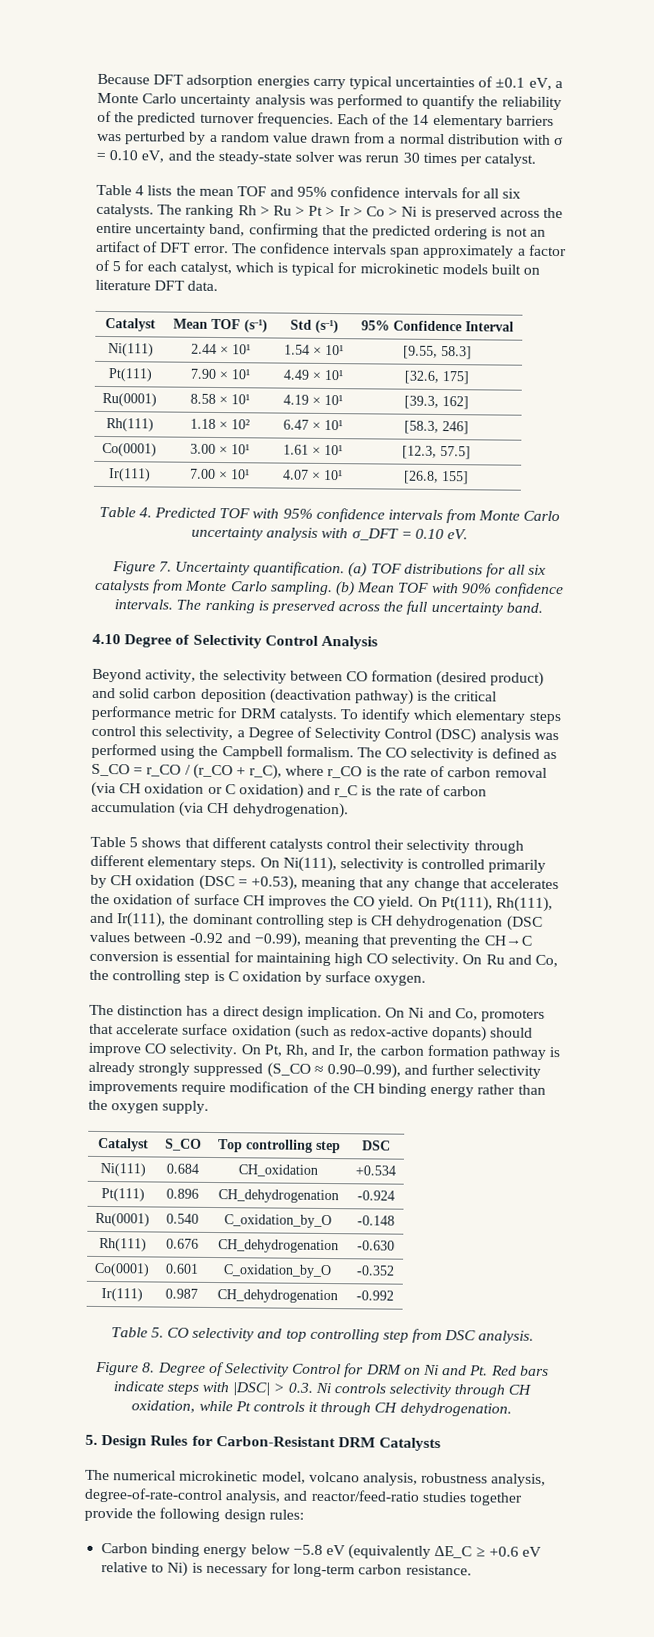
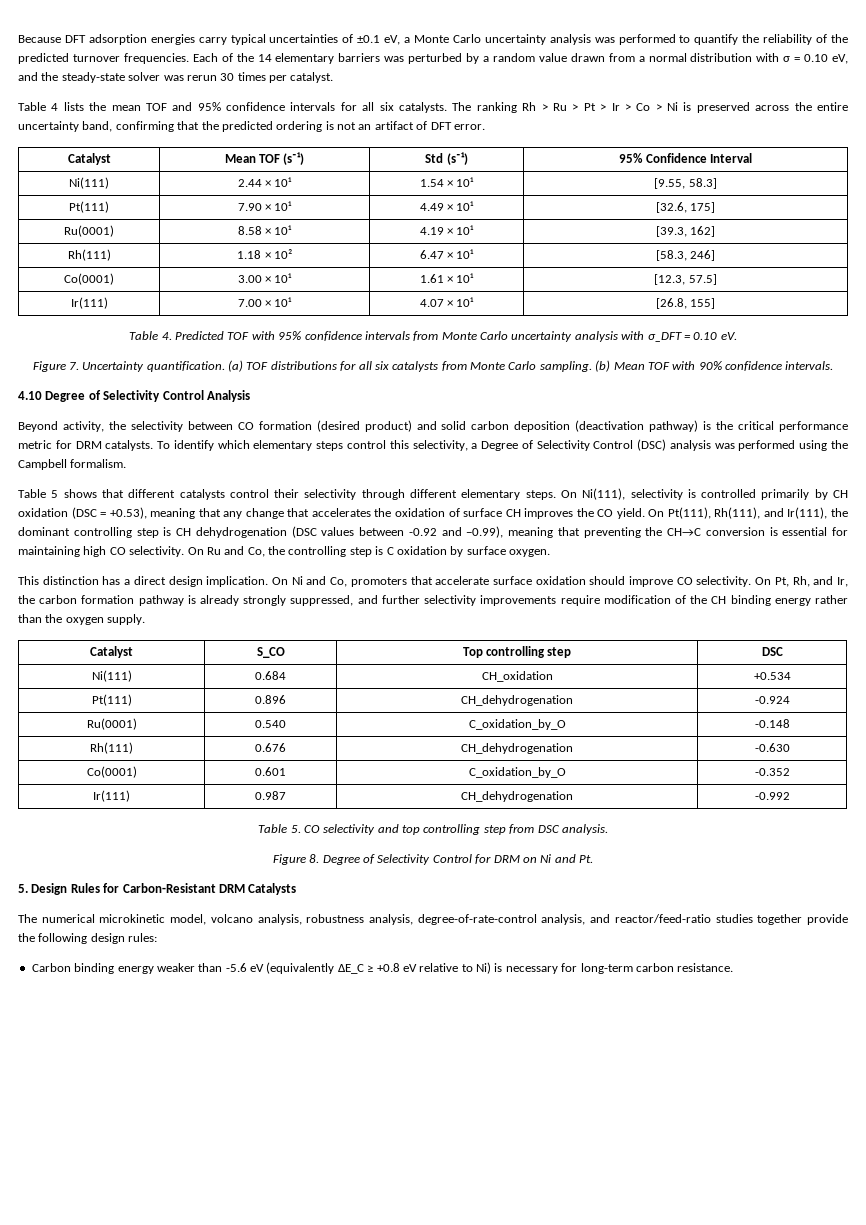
- The confidence intervals span approximately a factor of 5 for each catalyst, which is typical for microkinetic models built on literature DFT data.
- The ranking is preserved across the full uncertainty band.
- The CO selectivity is defined as S_CO = r_CO / (r_CO + r_C), where r_CO is the rate of carbon removal (via CH oxidation or C oxidation) and r_C is the rate of carbon accumulation (via CH dehydrogenation).
- The distinction has a direct design implication.
+ This distinction has a direct design implication.
- On Ni and Co, promoters that accelerate surface oxidation (such as redox-active dopants) should improve CO selectivity.
+ On Ni and Co, promoters that accelerate surface oxidation should improve CO selectivity.
- On Pt, Rh, and Ir, the carbon formation pathway is already strongly suppressed (S_CO ≈ 0.90–0.99), and further selectivity improvements require modification of the CH binding energy rather than the oxygen supply.
+ On Pt, Rh, and Ir, the carbon formation pathway is already strongly suppressed, and further selectivity improvements require modification of the CH binding energy rather than the oxygen supply.
- Figure 8. Degree of Selectivity Control for DRM on Ni and Pt. Red bars indicate steps with |DSC| > 0.3. Ni controls selectivity through CH oxidation, while Pt controls it through CH dehydrogenation.
+ Figure 8. Degree of Selectivity Control for DRM on Ni and Pt.
- Carbon binding energy below −5.8 eV (equivalently ΔE_C ≥ +0.6 eV relative to Ni) is necessary for long-term carbon resistance.
+ Carbon binding energy weaker than -5.6 eV (equivalently ΔE_C ≥ +0.8 eV relative to Ni) is necessary for long-term carbon resistance.

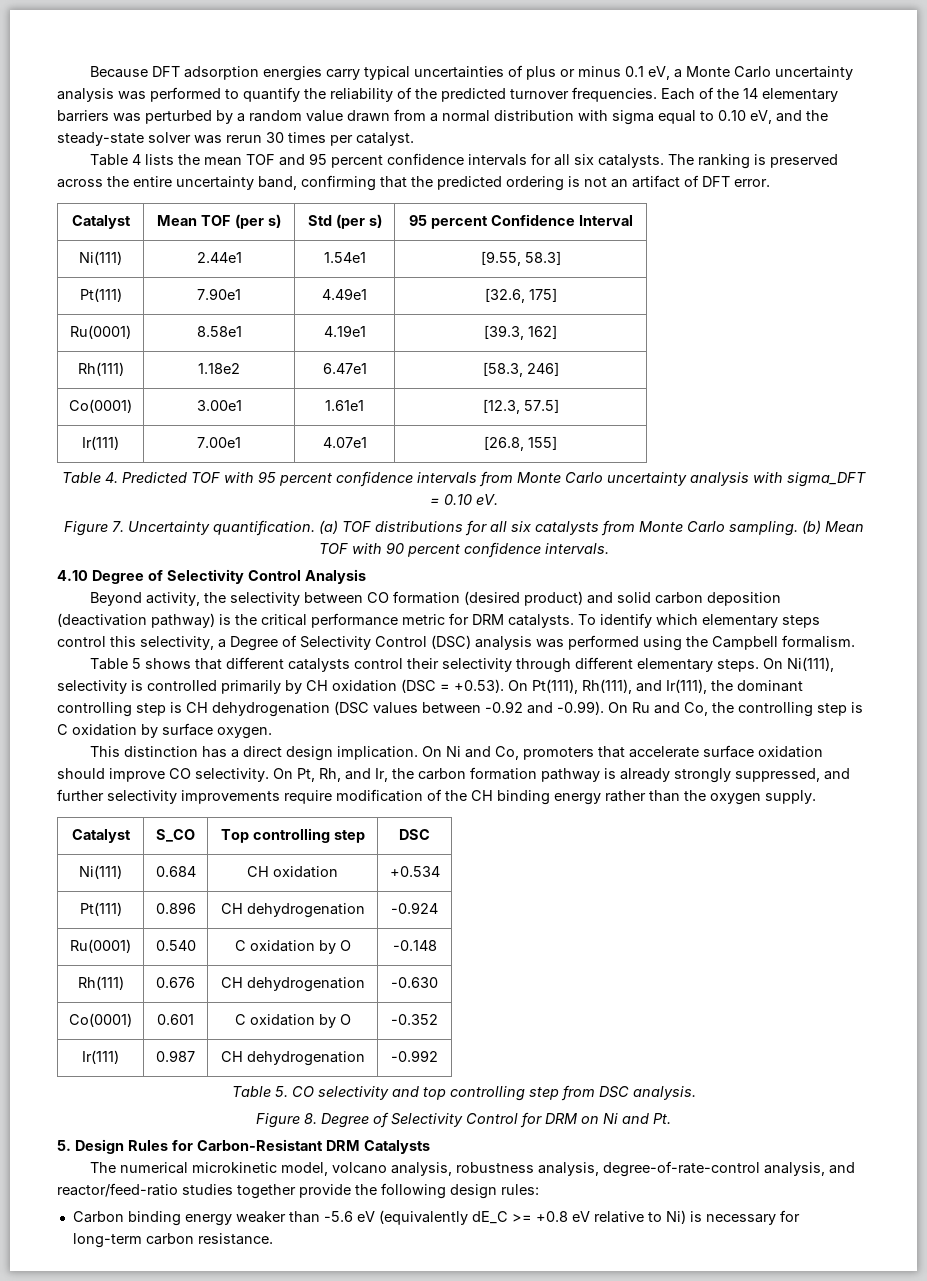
- Because DFT adsorption energies carry typical uncertainties of ±0.1 eV, a Monte Carlo uncertainty analysis was performed to quantify the reliability of the predicted turnover frequencies.
+ Because DFT adsorption energies carry typical uncertainties of plus or minus 0.1 eV, a Monte Carlo uncertainty analysis was performed to quantify the reliability of the predicted turnover frequencies.
- Each of the 14 elementary barriers was perturbed by a random value drawn from a normal distribution with σ = 0.10 eV, and the steady-state solver was rerun 30 times per catalyst.
+ Each of the 14 elementary barriers was perturbed by a random value drawn from a normal distribution with sigma equal to 0.10 eV, and the steady-state solver was rerun 30 times per catalyst.
- Table 4 lists the mean TOF and 95% confidence intervals for all six catalysts.
+ Table 4 lists the mean TOF and 95 percent confidence intervals for all six catalysts.
- The ranking Rh > Ru > Pt > Ir > Co > Ni is preserved across the entire uncertainty band, confirming that the predicted ordering is not an artifact of DFT error.
+ The ranking is preserved across the entire uncertainty band, confirming that the predicted ordering is not an artifact of DFT error.
- Catalyst | Mean TOF (s⁻¹) | Std (s⁻¹) | 95% Confidence Interval
+ Catalyst | Mean TOF (per s) | Std (per s) | 95 percent Confidence Interval
- Ni(111) | 2.44 × 10¹ | 1.54 × 10¹ | [9.55, 58.3]
- Pt(111) | 7.90 × 10¹ | 4.49 × 10¹ | [32.6, 175]
- Ru(0001) | 8.58 × 10¹ | 4.19 × 10¹ | [39.3, 162]
- Rh(111) | 1.18 × 10² | 6.47 × 10¹ | [58.3, 246]
- Co(0001) | 3.00 × 10¹ | 1.61 × 10¹ | [12.3, 57.5]
- Ir(111) | 7.00 × 10¹ | 4.07 × 10¹ | [26.8, 155]
+ Ni(111) | 2.44e1 | 1.54e1 | [9.55, 58.3]
+ Pt(111) | 7.90e1 | 4.49e1 | [32.6, 175]
+ Ru(0001) | 8.58e1 | 4.19e1 | [39.3, 162]
+ Rh(111) | 1.18e2 | 6.47e1 | [58.3, 246]
+ Co(0001) | 3.00e1 | 1.61e1 | [12.3, 57.5]
+ Ir(111) | 7.00e1 | 4.07e1 | [26.8, 155]
- Table 4. Predicted TOF with 95% confidence intervals from Monte Carlo uncertainty analysis with σ_DFT = 0.10 eV.
+ Table 4. Predicted TOF with 95 percent confidence intervals from Monte Carlo uncertainty analysis with sigma_DFT = 0.10 eV.
- (b) Mean TOF with 90% confidence intervals.
+ (b) Mean TOF with 90 percent confidence intervals.
- On Ni(111), selectivity is controlled primarily by CH oxidation (DSC = +0.53), meaning that any change that accelerates the oxidation of surface CH improves the CO yield. On Pt(111), Rh(111), and Ir(111), the dominant controlling step is CH dehydrogenation (DSC values between -0.92 and −0.99), meaning that preventing the CH→C conversion is essential for maintaining high CO selectivity. On Ru and Co, the controlling step is C oxidation by surface oxygen.
+ On Ni(111), selectivity is controlled primarily by CH oxidation (DSC = +0.53). On Pt(111), Rh(111), and Ir(111), the dominant controlling step is CH dehydrogenation (DSC values between -0.92 and -0.99). On Ru and Co, the controlling step is C oxidation by surface oxygen.
- Ni(111) | 0.684 | CH_oxidation | +0.534
+ Ni(111) | 0.684 | CH oxidation | +0.534
- Pt(111) | 0.896 | CH_dehydrogenation | -0.924
+ Pt(111) | 0.896 | CH dehydrogenation | -0.924
- Ru(0001) | 0.540 | C_oxidation_by_O | -0.148
+ Ru(0001) | 0.540 | C oxidation by O | -0.148
- Rh(111) | 0.676 | CH_dehydrogenation | -0.630
+ Rh(111) | 0.676 | CH dehydrogenation | -0.630
- Co(0001) | 0.601 | C_oxidation_by_O | -0.352
+ Co(0001) | 0.601 | C oxidation by O | -0.352
- Ir(111) | 0.987 | CH_dehydrogenation | -0.992
+ Ir(111) | 0.987 | CH dehydrogenation | -0.992
- Carbon binding energy weaker than -5.6 eV (equivalently ΔE_C ≥ +0.8 eV relative to Ni) is necessary for long-term carbon resistance.
+ Carbon binding energy weaker than -5.6 eV (equivalently dE_C >= +0.8 eV relative to Ni) is necessary for long-term carbon resistance.

